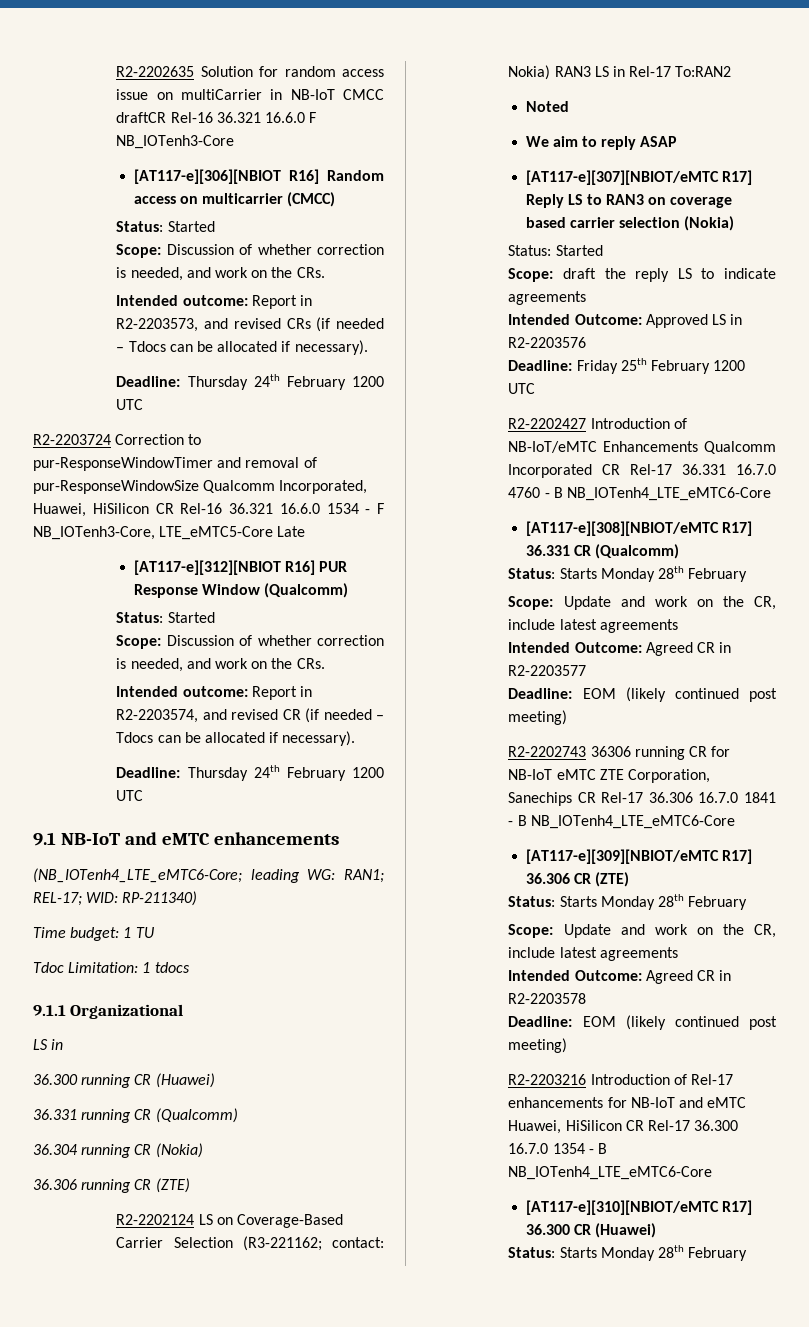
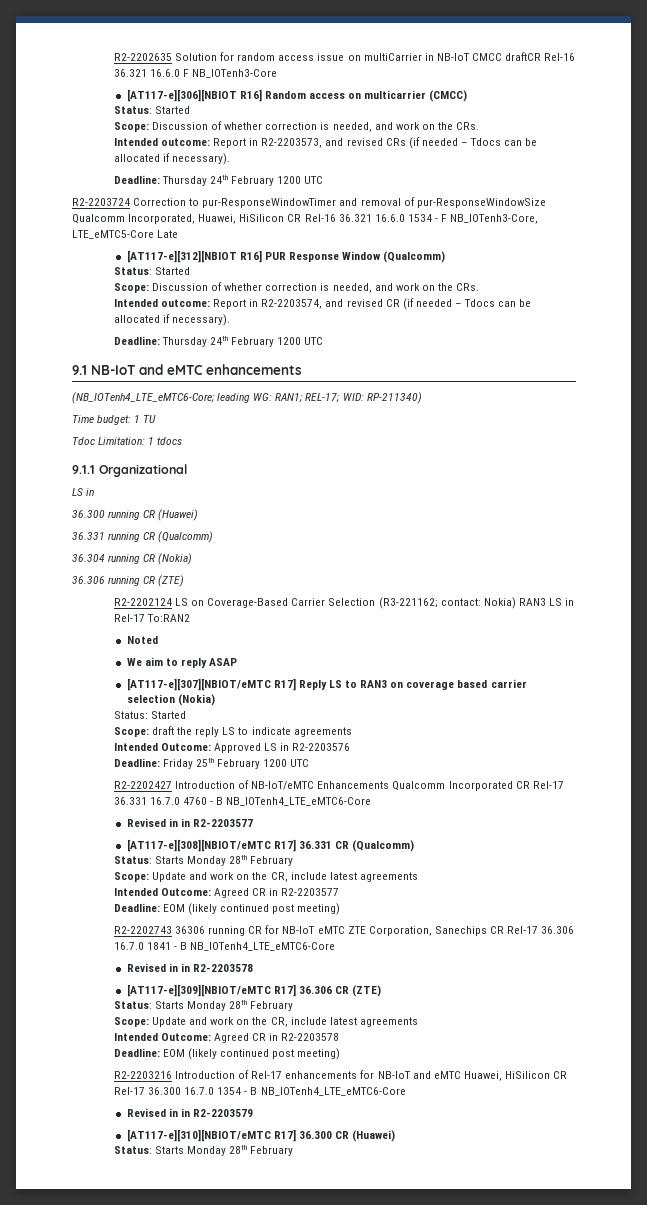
+ Revised in in R2-2203577
+ Revised in in R2-2203578
+ Revised in in R2-2203579

